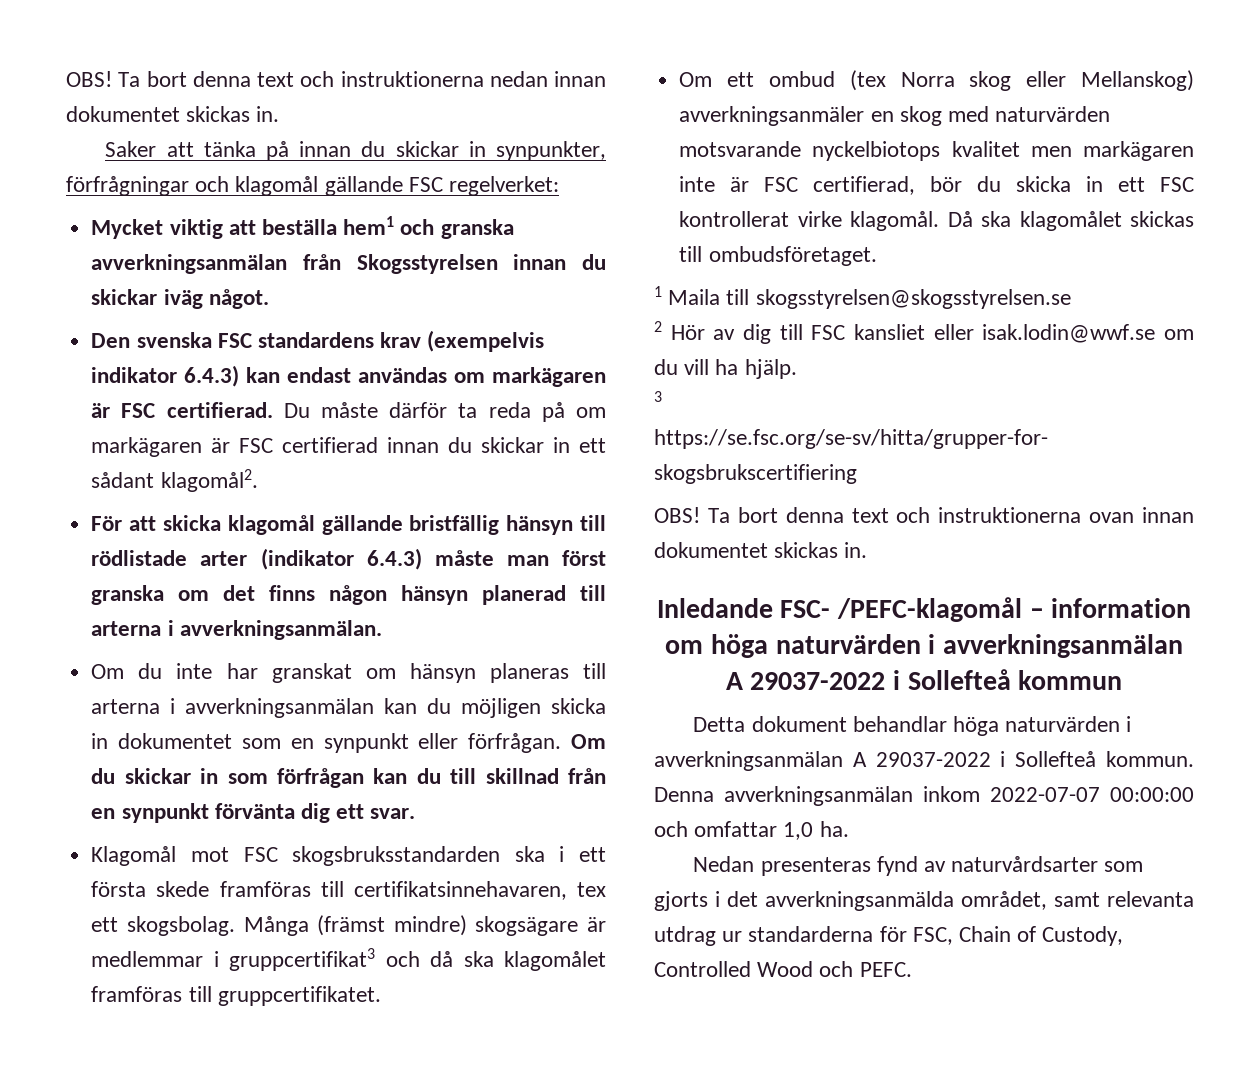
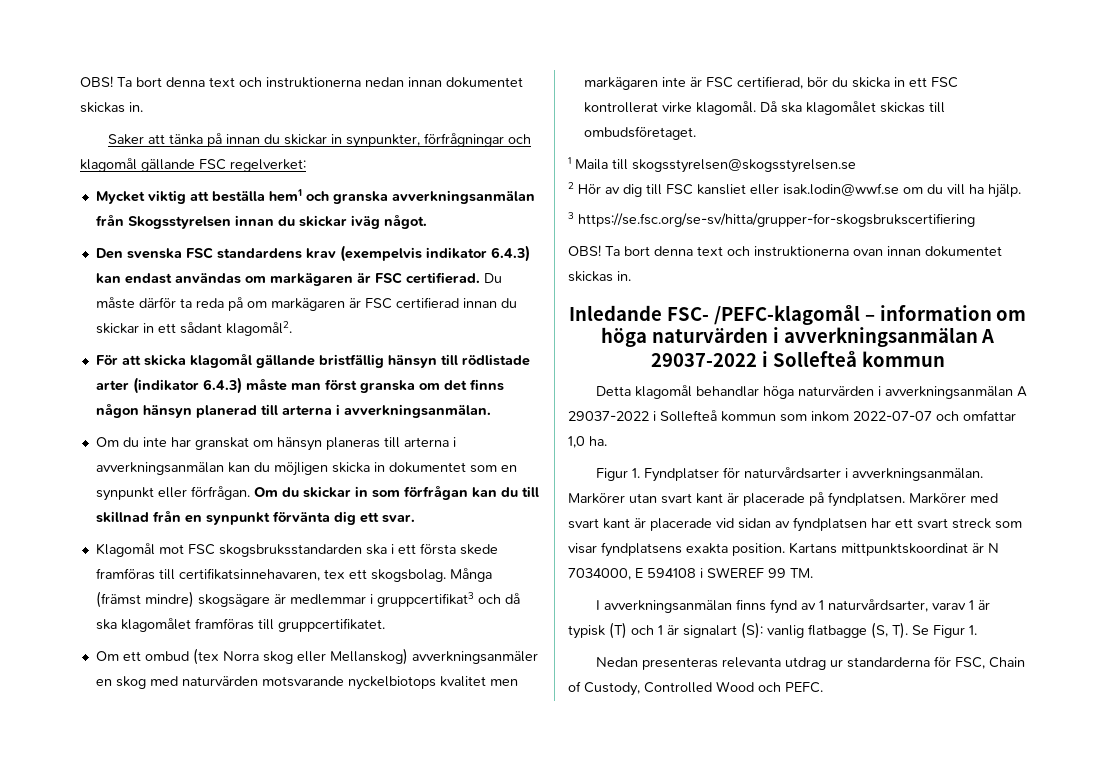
- Detta dokument behandlar höga naturvärden i avverkningsanmälan A 29037-2022 i Sollefteå kommun. Denna avverkningsanmälan inkom 2022-07-07 00:00:00 och omfattar 1,0 ha.
+ Detta klagomål behandlar höga naturvärden i avverkningsanmälan A 29037-2022 i Sollefteå kommun som inkom 2022-07-07 och omfattar 1,0 ha.
- Nedan presenteras fynd av naturvårdsarter som gjorts i det avverkningsanmälda området, samt relevanta utdrag ur standarderna för FSC, Chain of Custody, Controlled Wood och PEFC.
+ Figur 1. Fyndplatser för naturvårdsarter i avverkningsanmälan. Markörer utan svart kant är placerade på fyndplatsen. Markörer med svart kant är placerade vid sidan av fyndplatsen har ett svart streck som visar fyndplatsens exakta position. Kartans mittpunktskoordinat är N 7034000, E 594108 i SWEREF 99 TM.
+ I avverkningsanmälan finns fynd av 1 naturvårdsarter, varav 1 är typisk (T) och 1 är signalart (S): vanlig flatbagge (S, T). Se Figur 1.
+ Nedan presenteras relevanta utdrag ur standarderna för FSC, Chain of Custody, Controlled Wood och PEFC.

